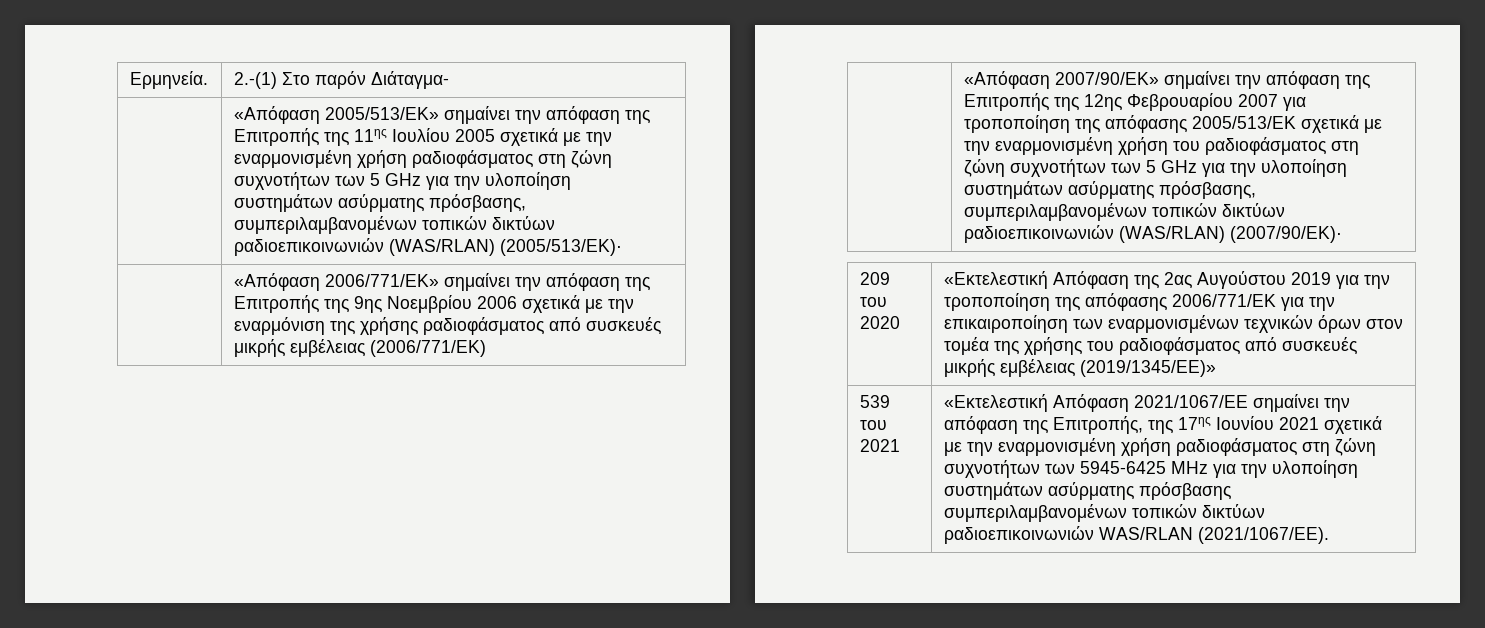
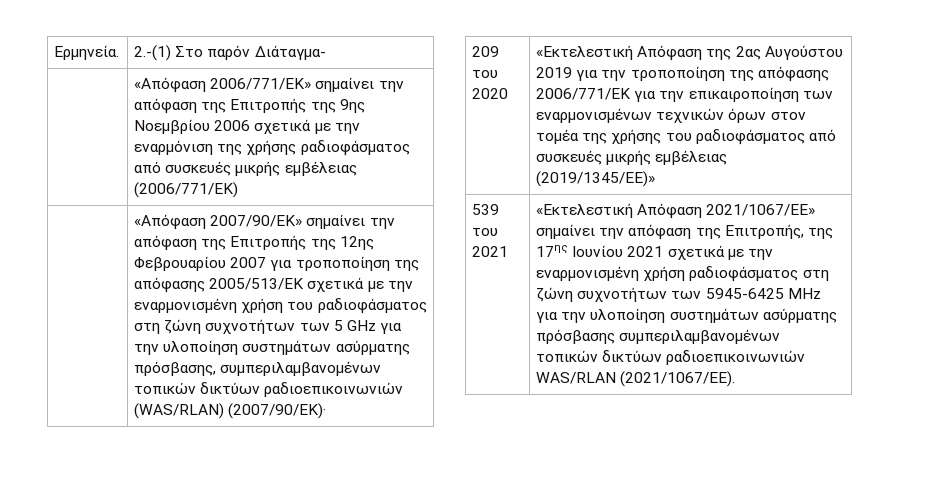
- | «Απόφαση 2005/513/EK» σημαίνει την απόφαση της Επιτροπής της 11ης Ιουλίου 2005 σχετικά με την εναρμονισμένη χρήση ραδιοφάσματος στη ζώνη συχνοτήτων των 5 GHz για την υλοποίηση συστημάτων ασύρματης πρόσβασης, συμπεριλαμβανομένων τοπικών δικτύων ραδιοεπικοινωνιών (WAS/RLAN) (2005/513/EK)·
- 539 του 2021 | «Εκτελεστική Απόφαση 2021/1067/ΕΕ σημαίνει την απόφαση της Επιτροπής, της 17ης Ιουνίου 2021 σχετικά με την εναρμονισμένη χρήση ραδιοφάσματος στη ζώνη συχνοτήτων των 5945-6425 MHz για την υλοποίηση συστημάτων ασύρματης πρόσβασης συμπεριλαμβανομένων τοπικών δικτύων ραδιοεπικοινωνιών WAS/RLAN (2021/1067/EE).
+ 539 του 2021 | «Εκτελεστική Απόφαση 2021/1067/ΕΕ» σημαίνει την απόφαση της Επιτροπής, της 17ης Ιουνίου 2021 σχετικά με την εναρμονισμένη χρήση ραδιοφάσματος στη ζώνη συχνοτήτων των 5945-6425 MHz για την υλοποίηση συστημάτων ασύρματης πρόσβασης συμπεριλαμβανομένων τοπικών δικτύων ραδιοεπικοινωνιών WAS/RLAN (2021/1067/EE).

